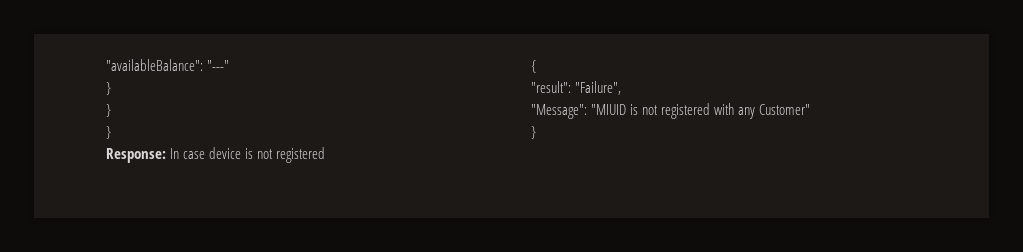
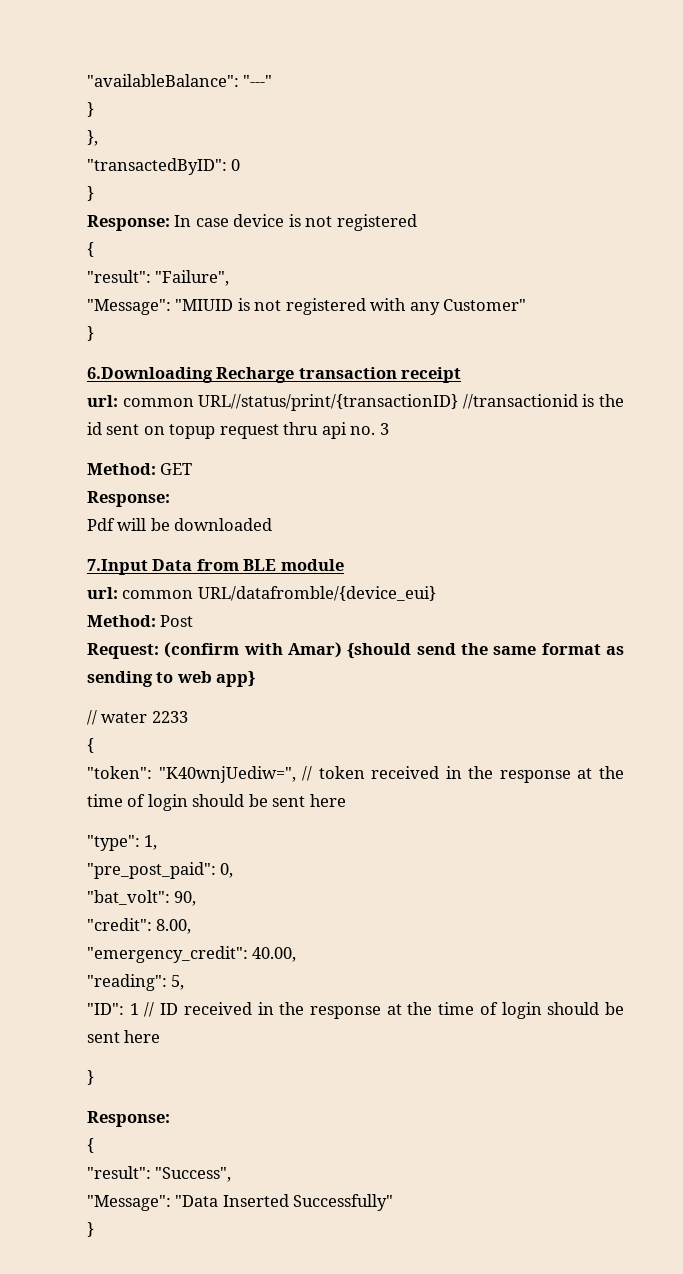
  "availableBalance": "---"
  }
- }
+ },
+ "transactedByID": 0
+ 6.Downloading Recharge transaction receipt
+ url: common URL//status/print/{transactionID} //transactionid is the id sent on topup request thru api no. 3
+ Method: GET
+ Response:
+ Pdf will be downloaded
+ 7.Input Data from BLE module
+ url: common URL/datafromble/{device_eui}
+ Method: Post
+ Request: (confirm with Amar) {should send the same format as sending to web app}
+ // water 2233
+ {
+ "token": "K40wnjUediw=", // token received in the response at the time of login should be sent here
+ "type": 1,
+ "pre_post_paid": 0,
+ "bat_volt": 90,
+ "credit": 8.00,
+ "emergency_credit": 40.00,
+ "reading": 5,
+ "ID": 1 // ID received in the response at the time of login should be sent here
+ }
+ Response:
+ {
+ "result": "Success",
+ "Message": "Data Inserted Successfully"
+ }

